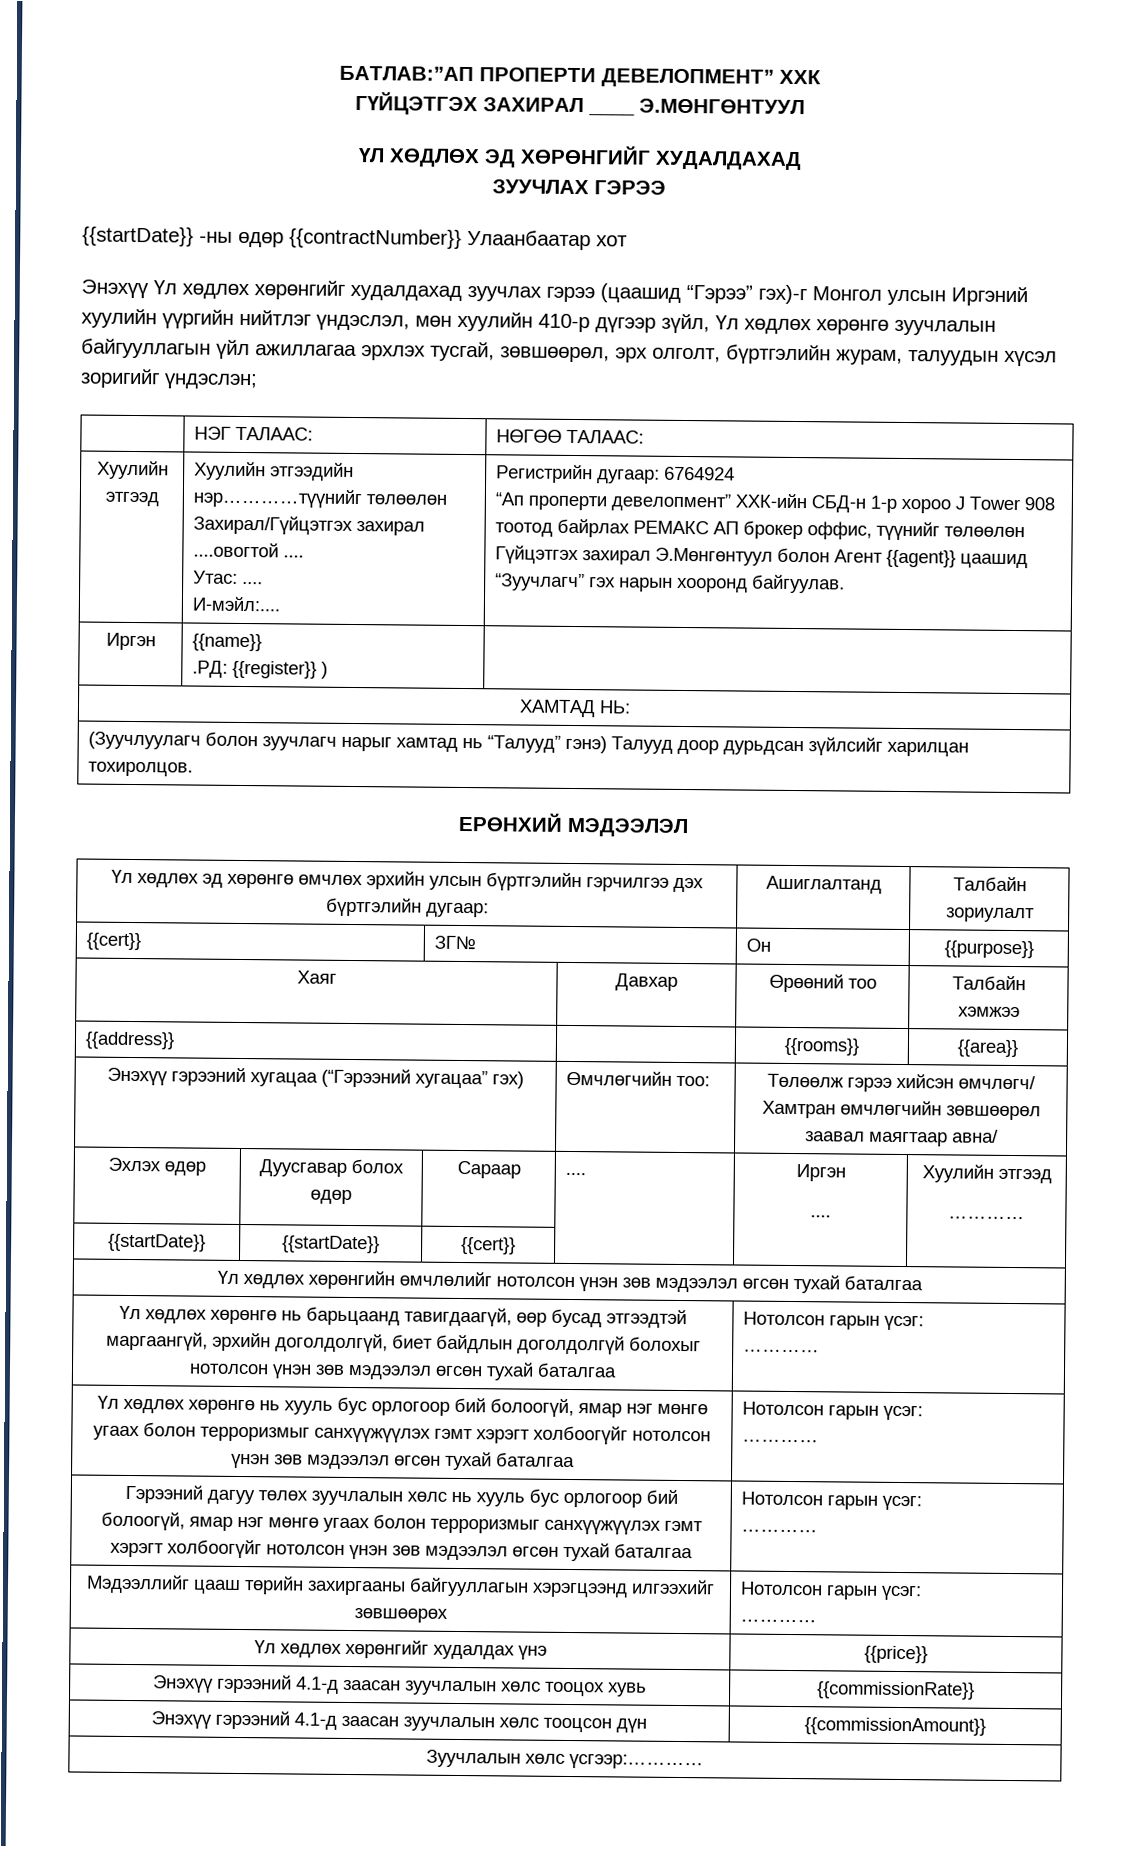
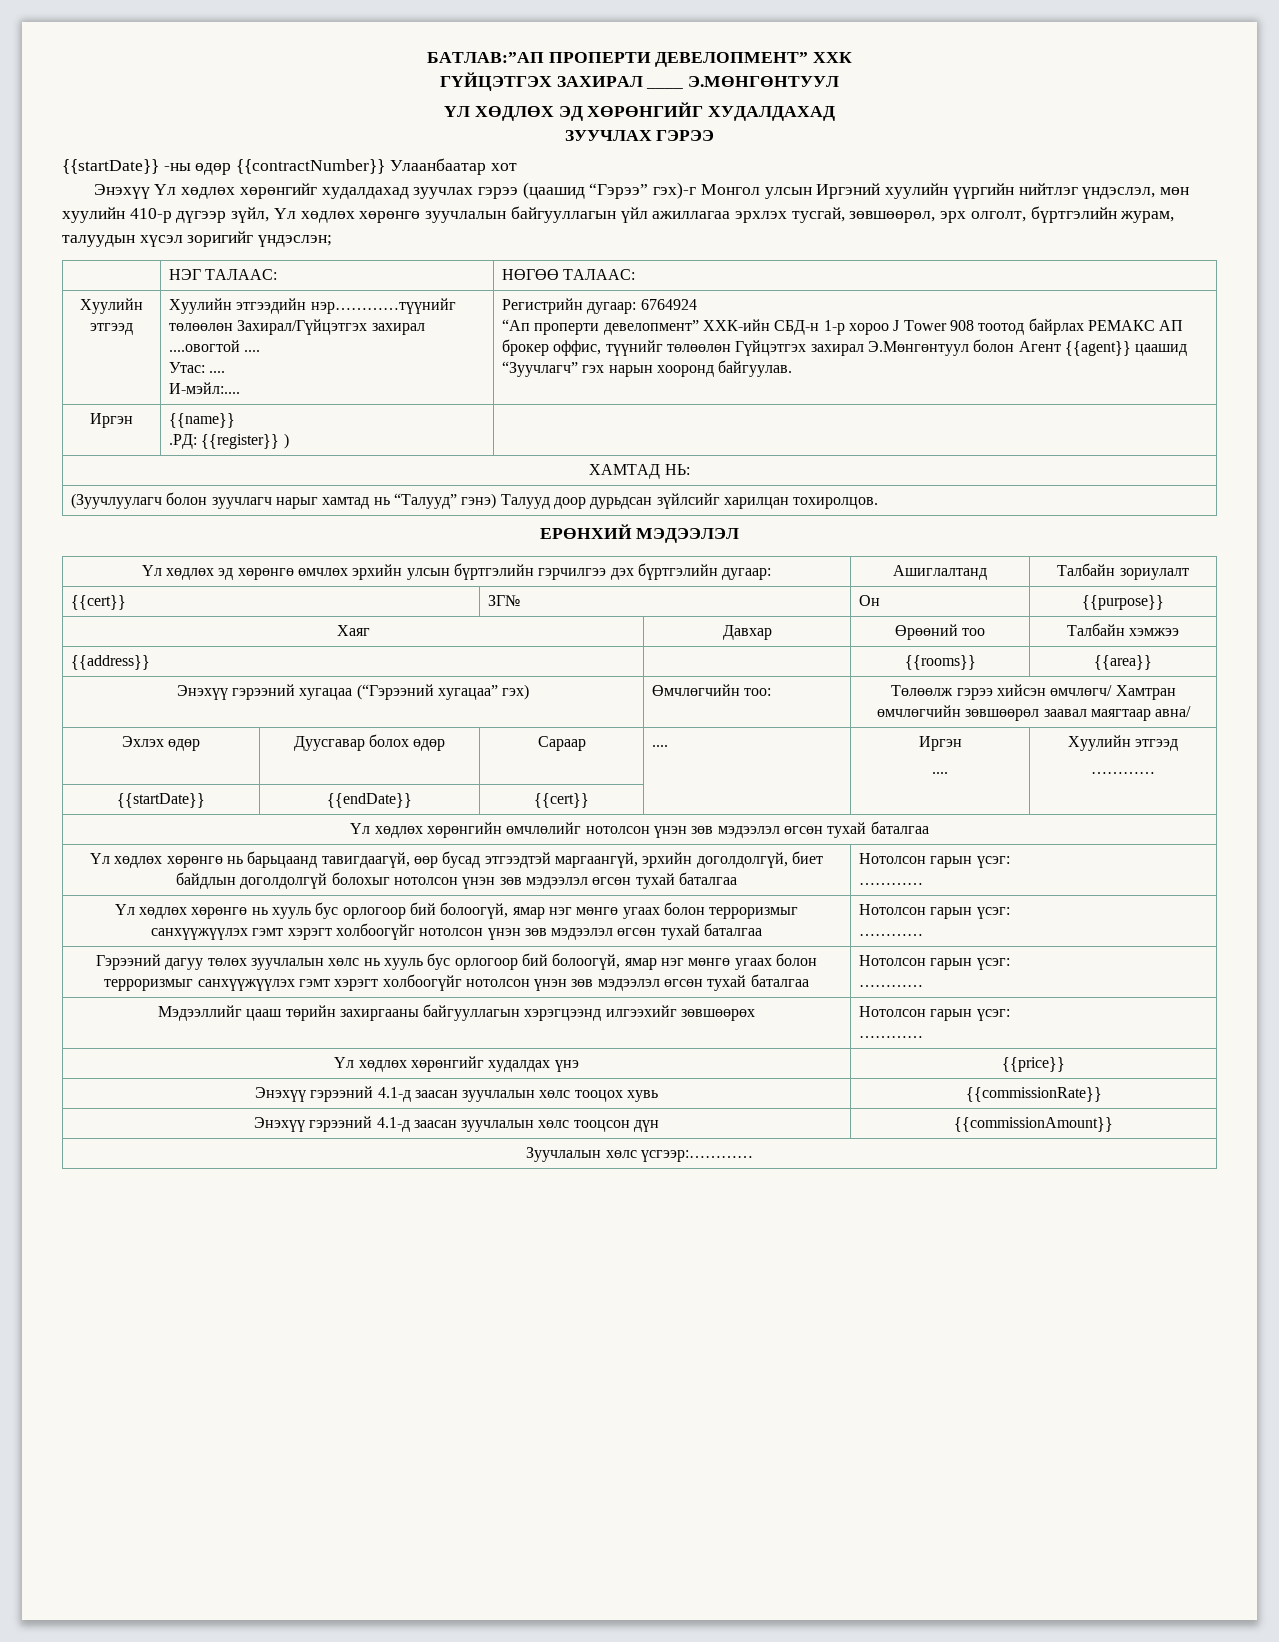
- {{startDate}} | {{startDate}} | {{cert}} | | |
+ {{startDate}} | {{endDate}} | {{cert}} | | |

